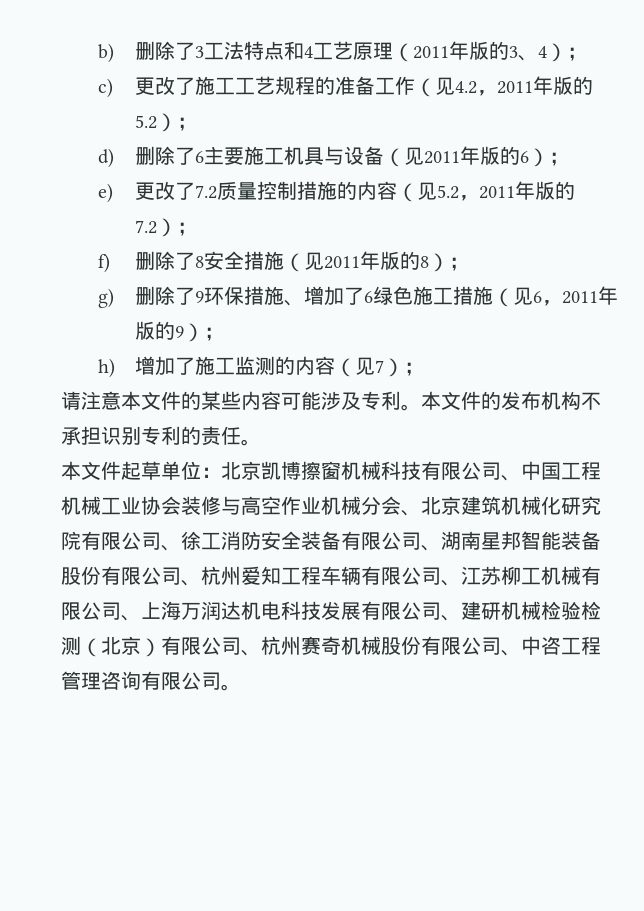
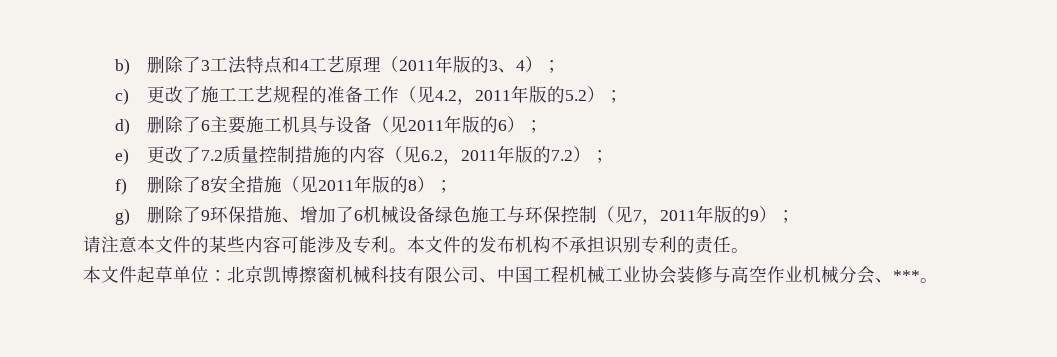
- e)更改了7.2质量控制措施的内容（见5.2，2011年版的7.2）；
+ e)更改了7.2质量控制措施的内容（见6.2，2011年版的7.2）；
- g)删除了9环保措施、增加了6绿色施工措施（见6，2011年版的9）；
+ g)删除了9环保措施、增加了6机械设备绿色施工与环保控制（见7，2011年版的9）；
- h)增加了施工监测的内容（见7）；
- 本文件起草单位：北京凯博擦窗机械科技有限公司、中国工程机械工业协会装修与高空作业机械分会、北京建筑机械化研究院有限公司、徐工消防安全装备有限公司、湖南星邦智能装备股份有限公司、杭州爱知工程车辆有限公司、江苏柳工机械有限公司、上海万润达机电科技发展有限公司、建研机械检验检测（北京）有限公司、杭州赛奇机械股份有限公司、中咨工程管理咨询有限公司。
+ 本文件起草单位：北京凯博擦窗机械科技有限公司、中国工程机械工业协会装修与高空作业机械分会、***。

